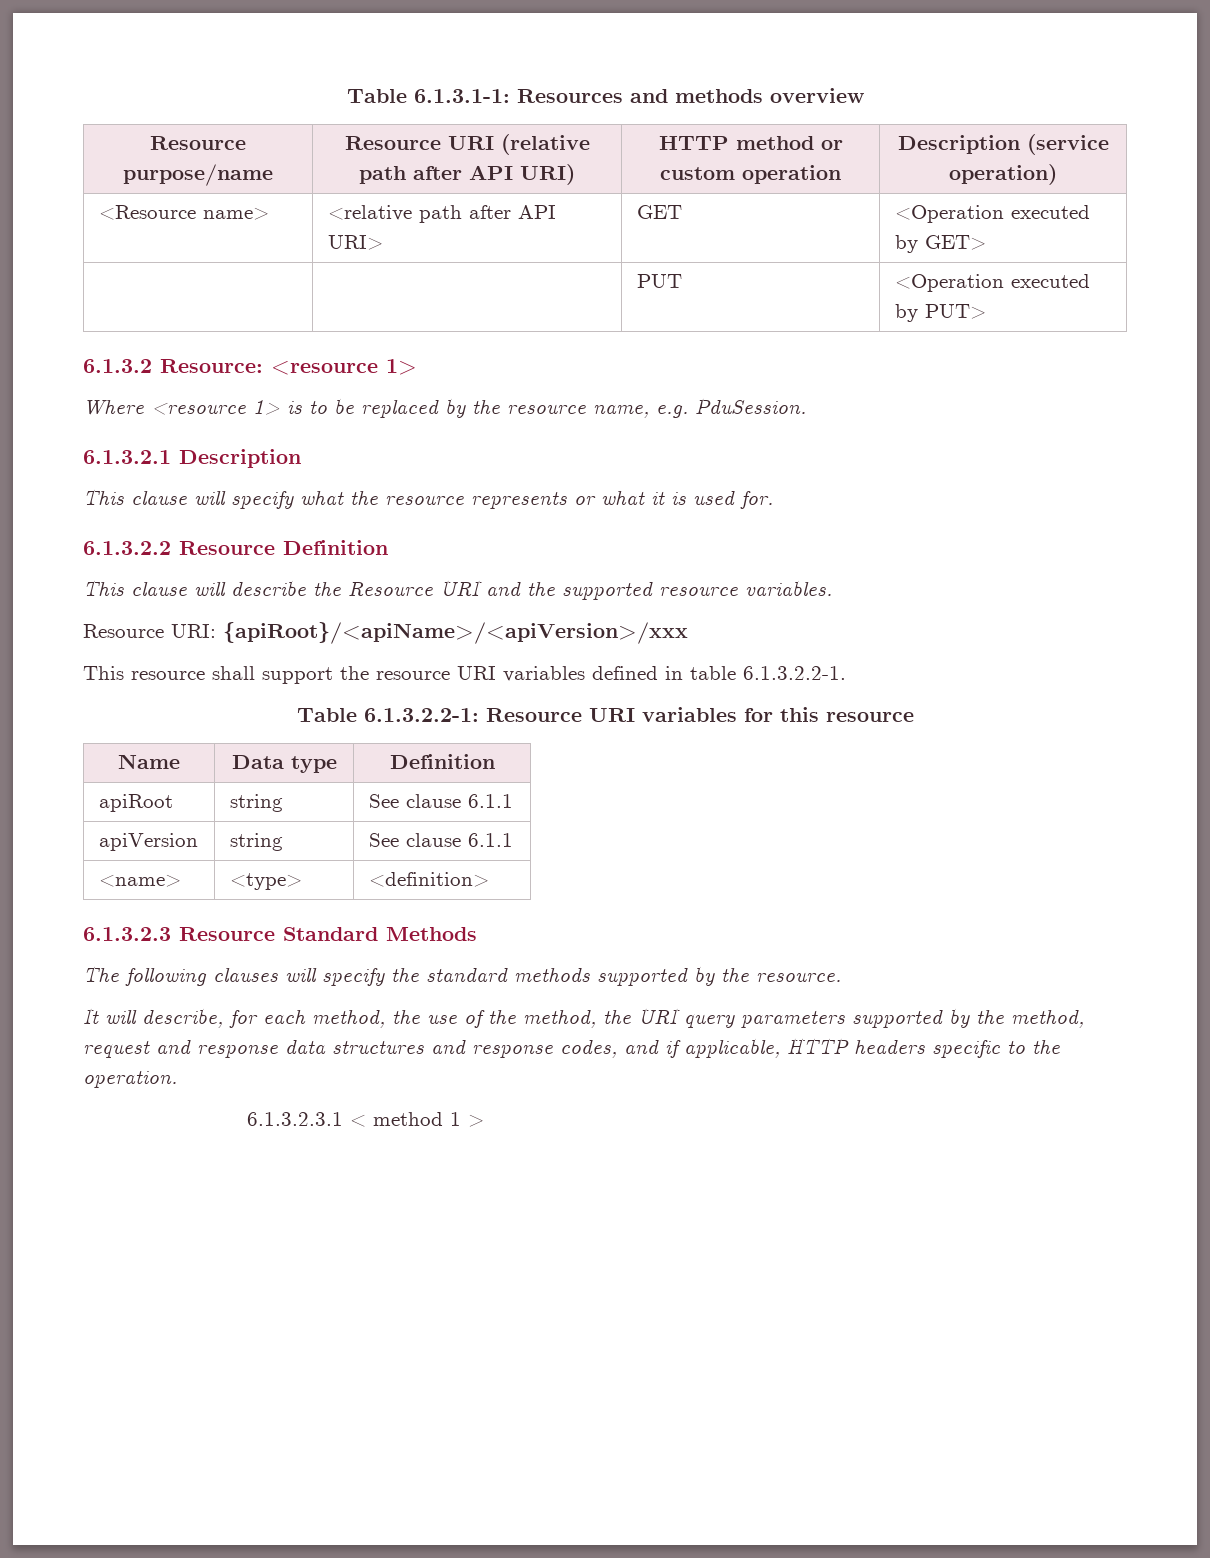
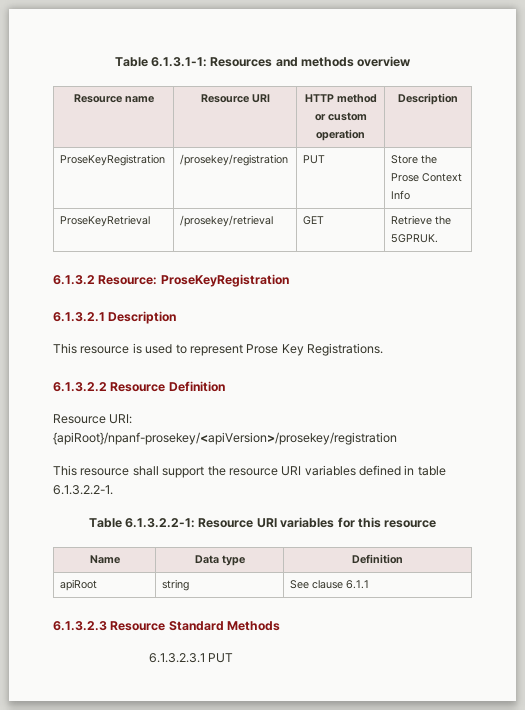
- Resource purpose/name | Resource URI (relative path after API URI) | HTTP method or custom operation | Description (service operation)
- <Resource name> | <relative path after API URI> | GET | <Operation executed by GET>
- | | PUT | <Operation executed by PUT>
- 6.1.3.2 Resource: <resource 1>
- Where <resource 1> is to be replaced by the resource name, e.g. PduSession.
+ Resource name | Resource URI | HTTP method or custom operation | Description
+ ProseKeyRegistration | /prosekey/registration | PUT | Store the Prose Context Info
+ ProseKeyRetrieval | /prosekey/retrieval | GET | Retrieve the 5GPRUK.
+ 6.1.3.2 Resource: ProseKeyRegistration
  6.1.3.2.1 Description
- This clause will specify what the resource represents or what it is used for.
+ This resource is used to represent Prose Key Registrations.
  6.1.3.2.2 Resource Definition
- This clause will describe the Resource URI and the supported resource variables.
- Resource URI: {apiRoot}/<apiName>/<apiVersion>/xxx
+ Resource URI: {apiRoot}/npanf-prosekey/<apiVersion>/prosekey/registration
- apiVersion | string | See clause 6.1.1
- <name> | <type> | <definition>
  6.1.3.2.3 Resource Standard Methods
- The following clauses will specify the standard methods supported by the resource.
- It will describe, for each method, the use of the method, the URI query parameters supported by the method, request and response data structures and response codes, and if applicable, HTTP headers specific to the operation.
- 6.1.3.2.3.1 < method 1 >
+ 6.1.3.2.3.1 PUT

